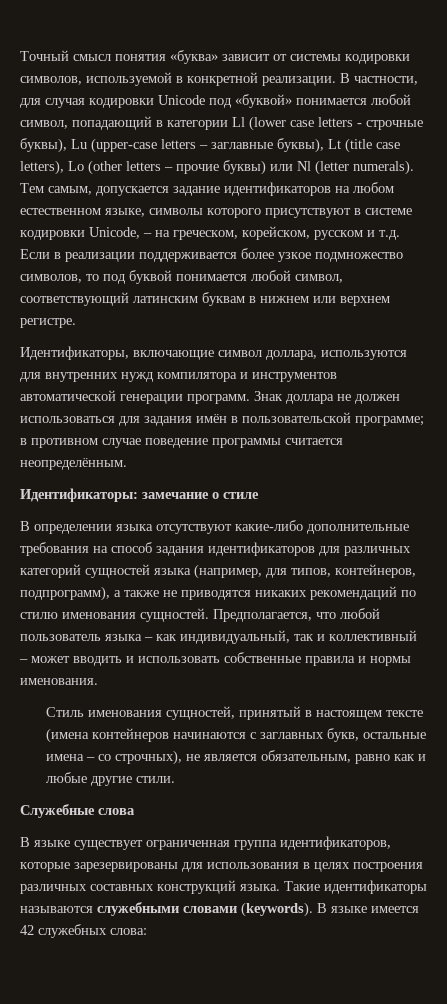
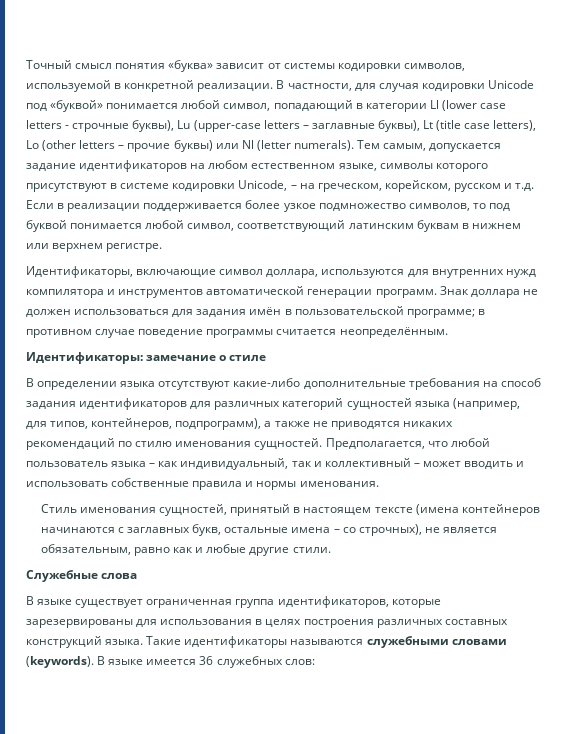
- В языке имеется 42 служебных слова:
+ В языке имеется 36 служебных слов:

